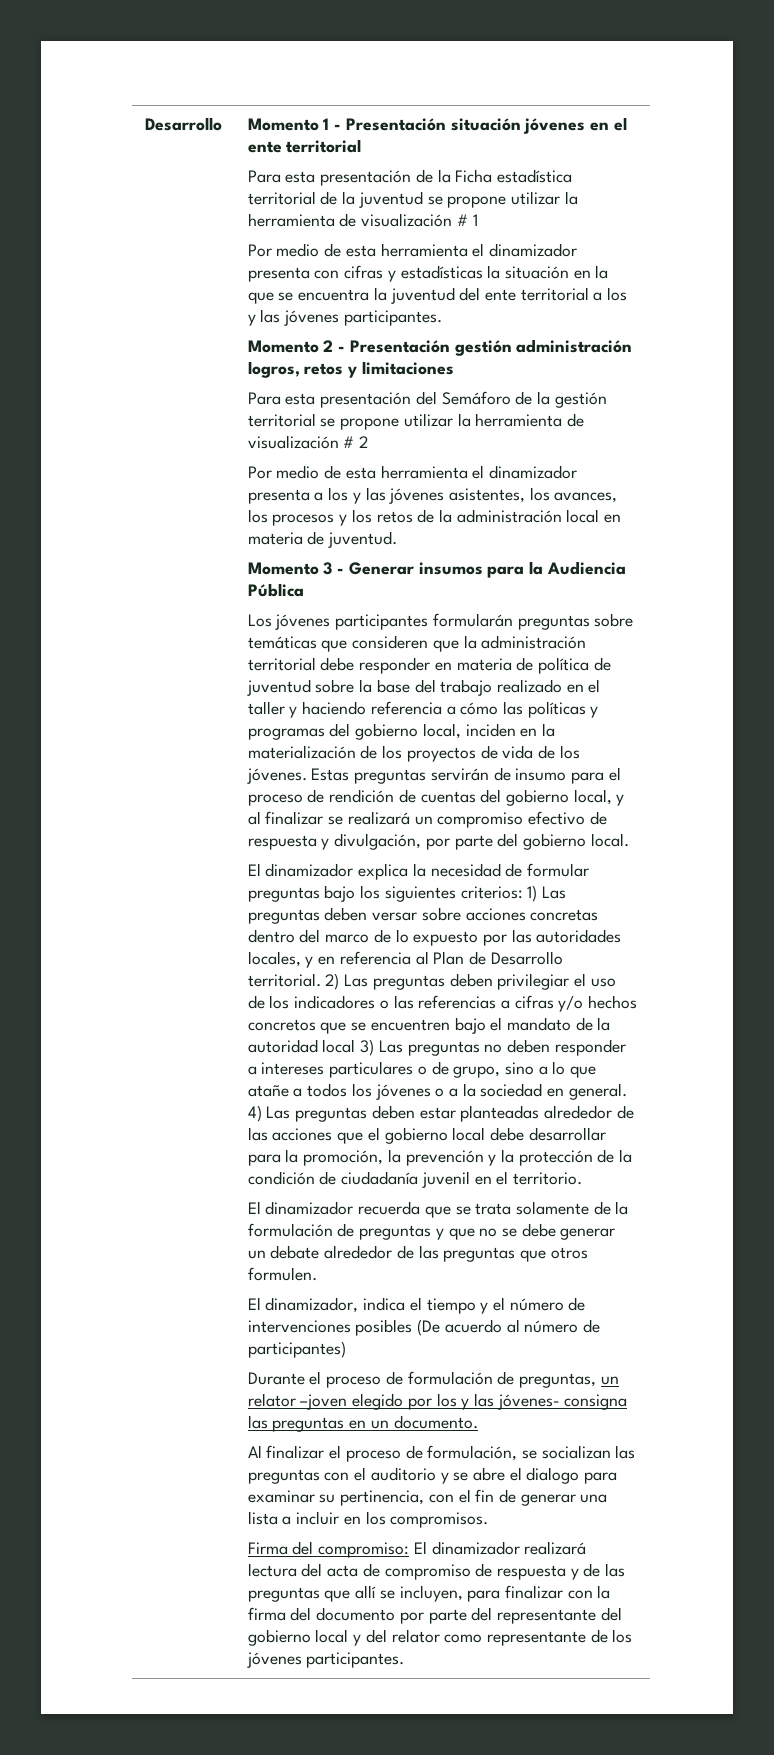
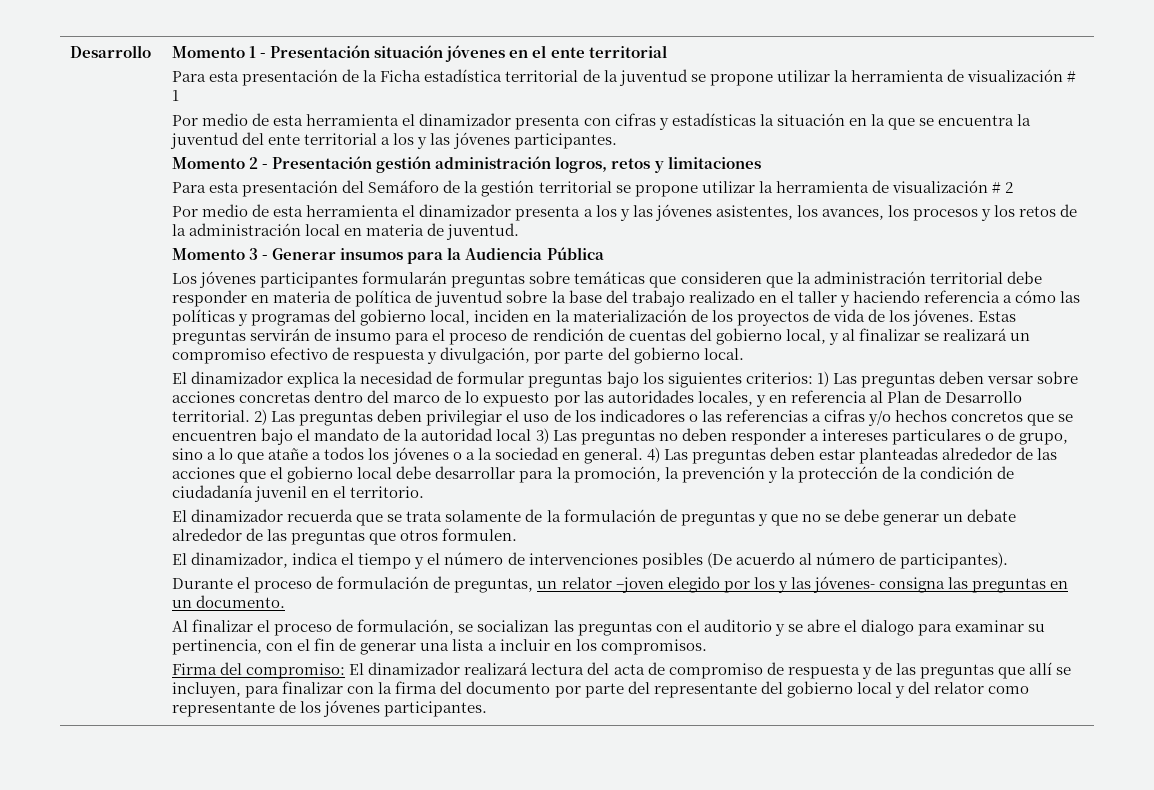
- El dinamizador, indica el tiempo y el número de intervenciones posibles (De acuerdo al número de participantes)
+ El dinamizador, indica el tiempo y el número de intervenciones posibles (De acuerdo al número de participantes).

